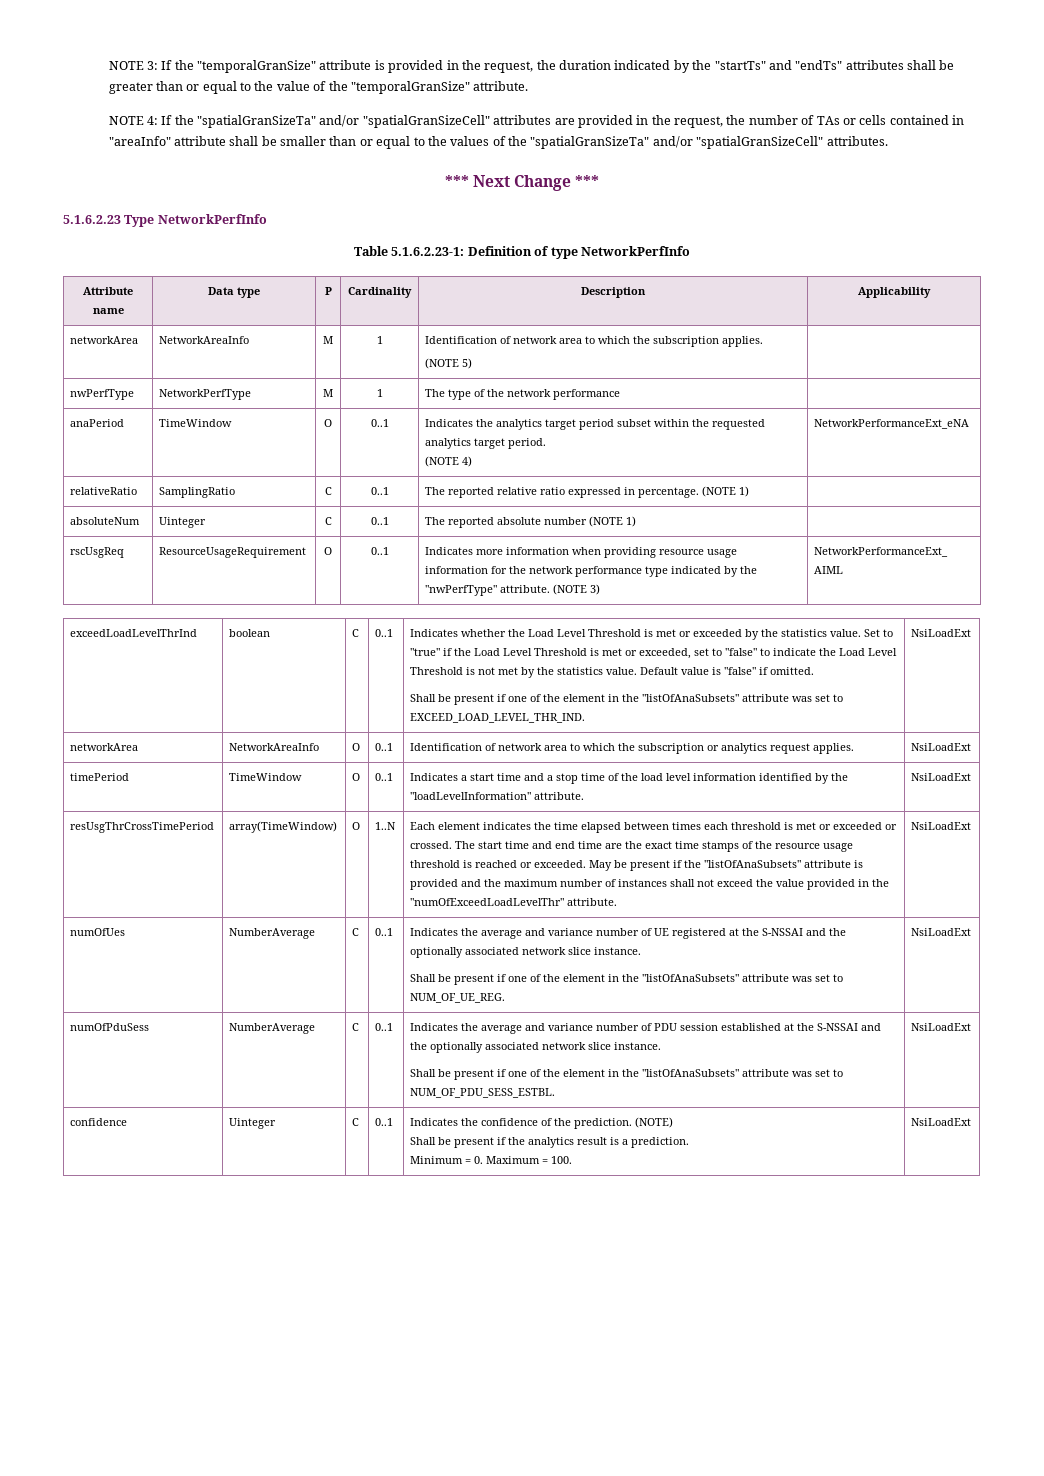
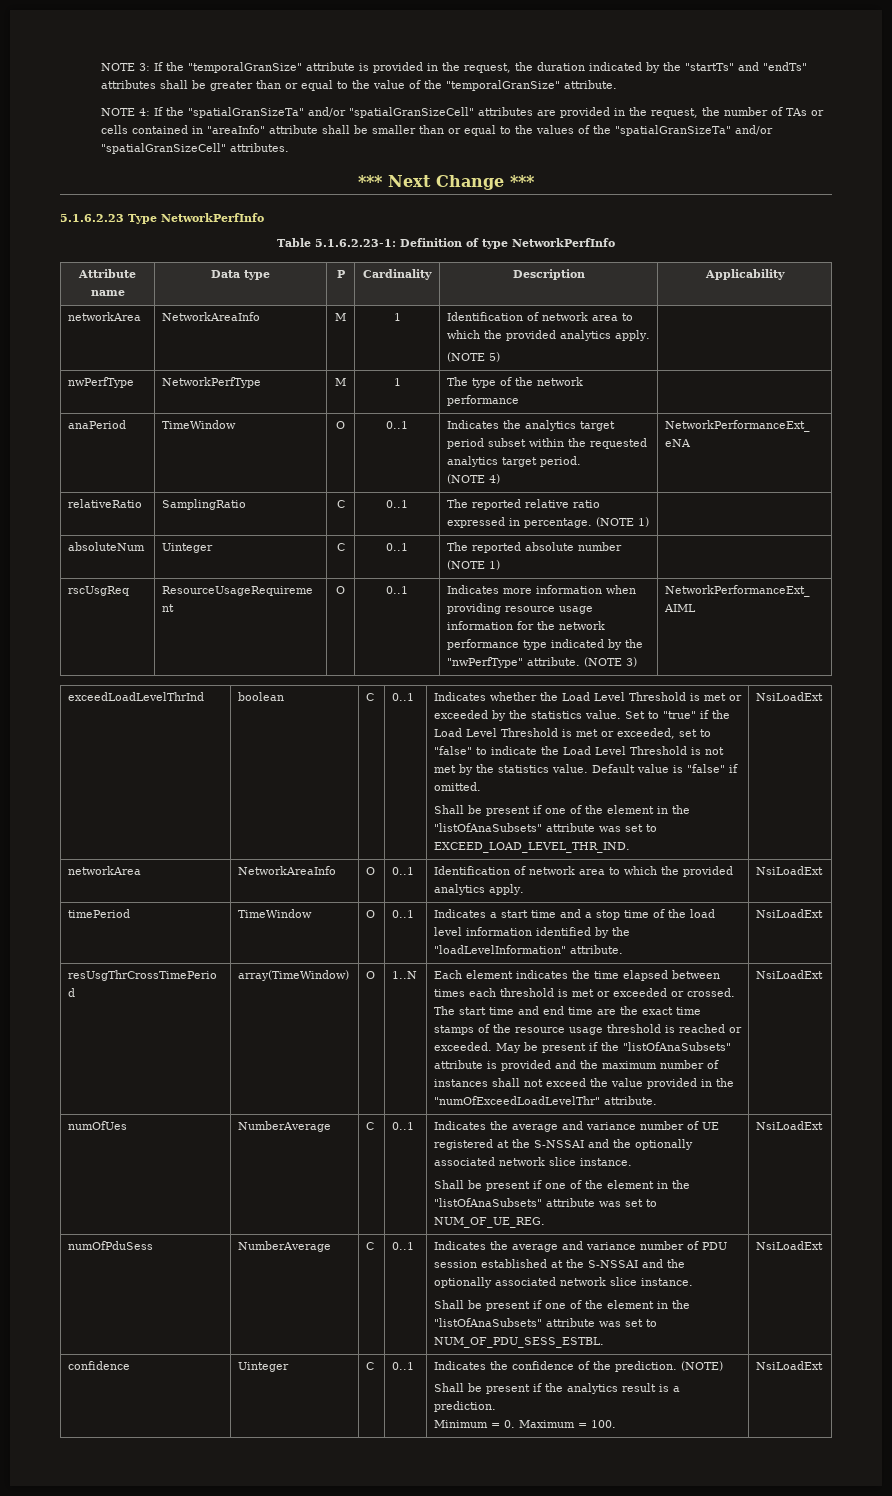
- networkArea | NetworkAreaInfo | M | 1 | Identification of network area to which the subscription applies.
+ networkArea | NetworkAreaInfo | M | 1 | Identification of network area to which the provided analytics apply.
- networkArea | NetworkAreaInfo | O | 0..1 | Identification of network area to which the subscription or analytics request applies. | NsiLoadExt
+ networkArea | NetworkAreaInfo | O | 0..1 | Identification of network area to which the provided analytics apply. | NsiLoadExt

